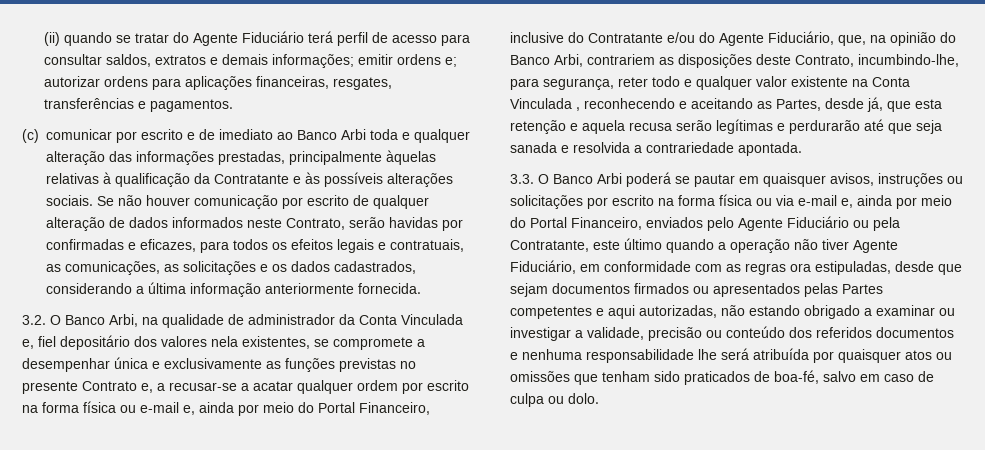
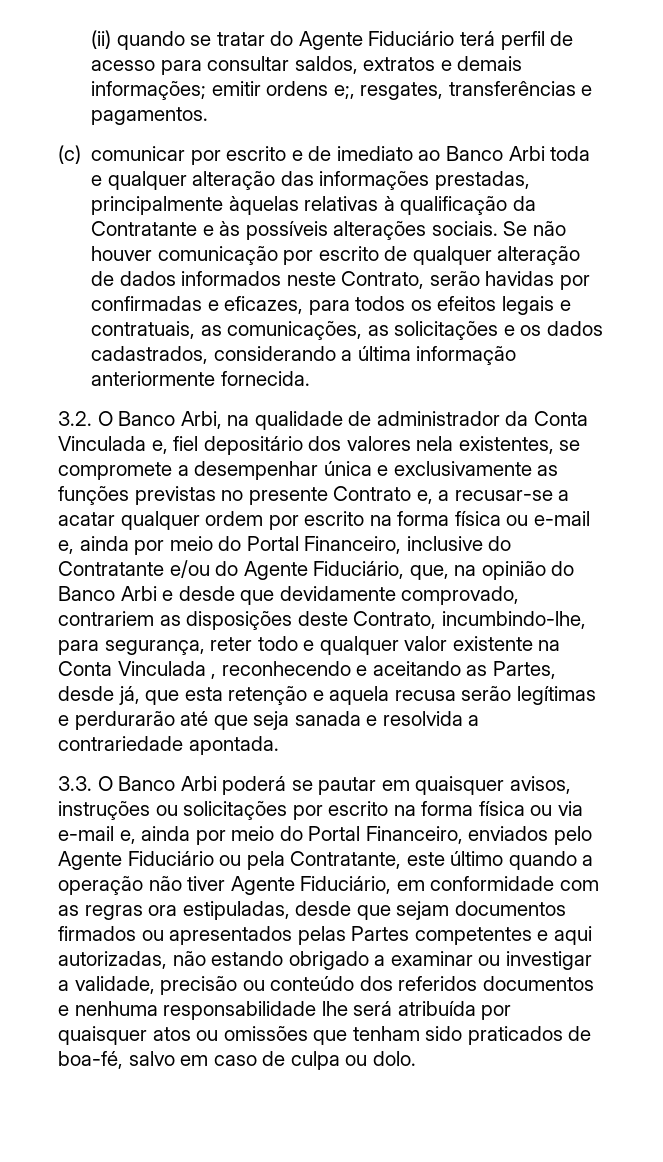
- (ii) quando se tratar do Agente Fiduciário terá perfil de acesso para consultar saldos, extratos e demais informações; emitir ordens e; autorizar ordens para aplicações financeiras, resgates, transferências e pagamentos.
+ (ii) quando se tratar do Agente Fiduciário terá perfil de acesso para consultar saldos, extratos e demais informações; emitir ordens e;, resgates, transferências e pagamentos.
- 3.2. O Banco Arbi, na qualidade de administrador da Conta Vinculada e, fiel depositário dos valores nela existentes, se compromete a desempenhar única e exclusivamente as funções previstas no presente Contrato e, a recusar-se a acatar qualquer ordem por escrito na forma física ou e-mail e, ainda por meio do Portal Financeiro, inclusive do Contratante e/ou do Agente Fiduciário, que, na opinião do Banco Arbi, contrariem as disposições deste Contrato, incumbindo-lhe, para segurança, reter todo e qualquer valor existente na Conta Vinculada , reconhecendo e aceitando as Partes, desde já, que esta retenção e aquela recusa serão legítimas e perdurarão até que seja sanada e resolvida a contrariedade apontada.
+ 3.2. O Banco Arbi, na qualidade de administrador da Conta Vinculada e, fiel depositário dos valores nela existentes, se compromete a desempenhar única e exclusivamente as funções previstas no presente Contrato e, a recusar-se a acatar qualquer ordem por escrito na forma física ou e-mail e, ainda por meio do Portal Financeiro, inclusive do Contratante e/ou do Agente Fiduciário, que, na opinião do Banco Arbi e desde que devidamente comprovado, contrariem as disposições deste Contrato, incumbindo-lhe, para segurança, reter todo e qualquer valor existente na Conta Vinculada , reconhecendo e aceitando as Partes, desde já, que esta retenção e aquela recusa serão legítimas e perdurarão até que seja sanada e resolvida a contrariedade apontada.

